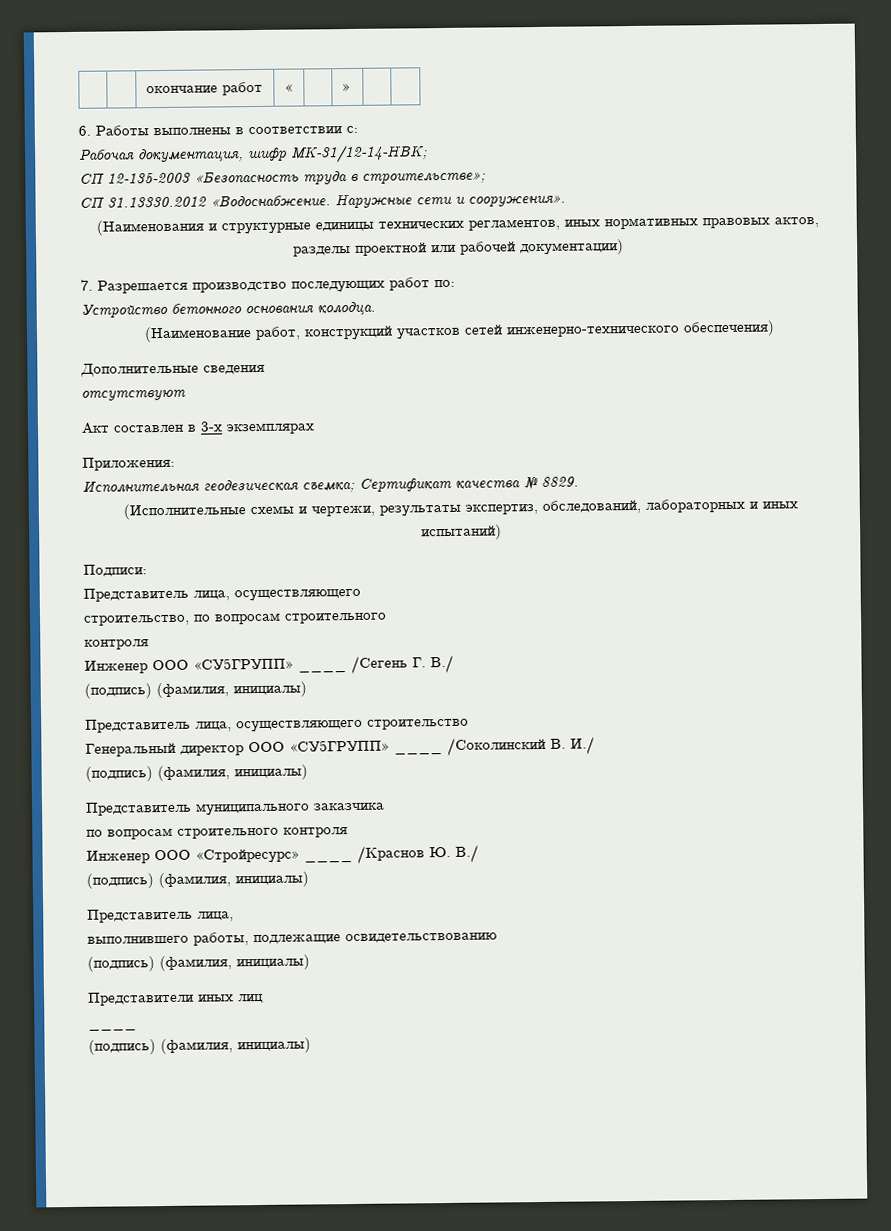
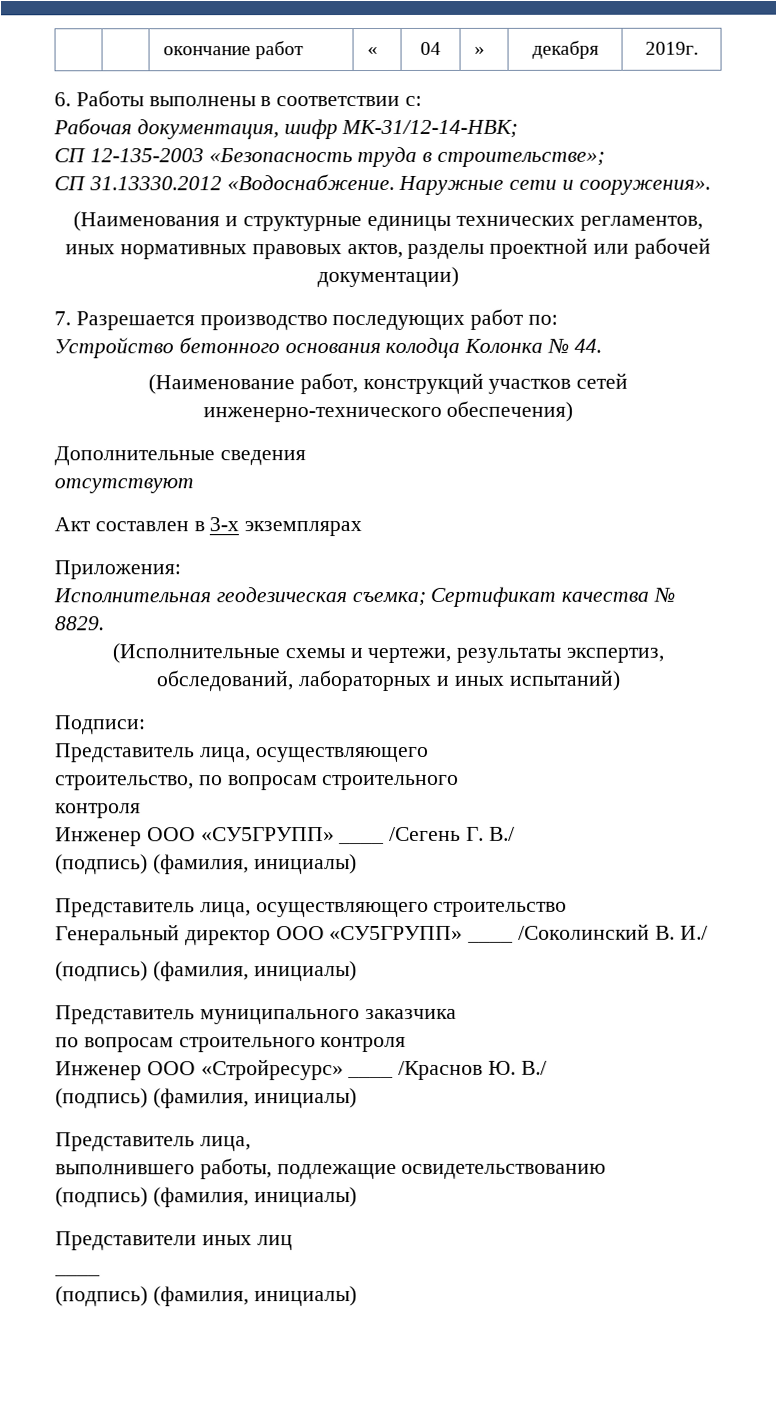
- | | окончание работ | « | | » | |
+ | | окончание работ | « | 04 | » | декабря | 2019г.
- Устройство бетонного основания колодца.
+ Устройство бетонного основания колодца Колонка № 44.

